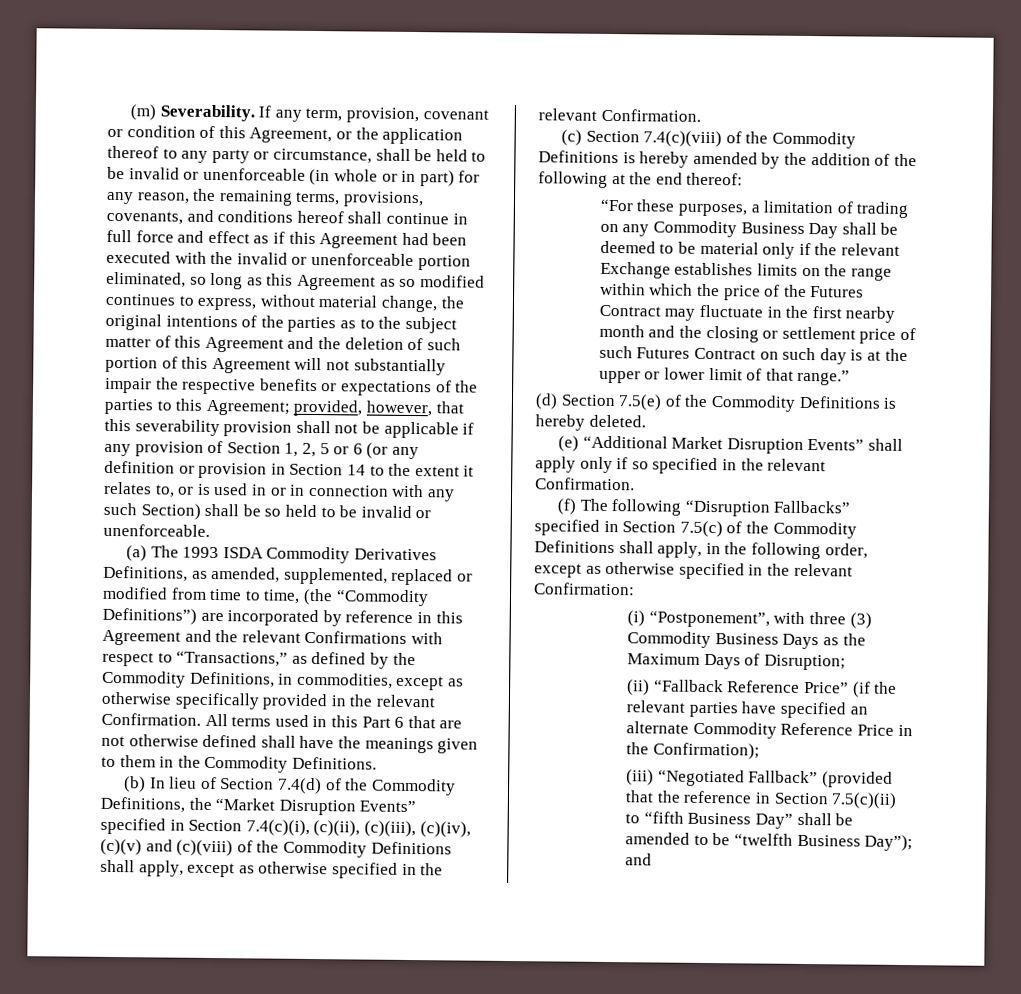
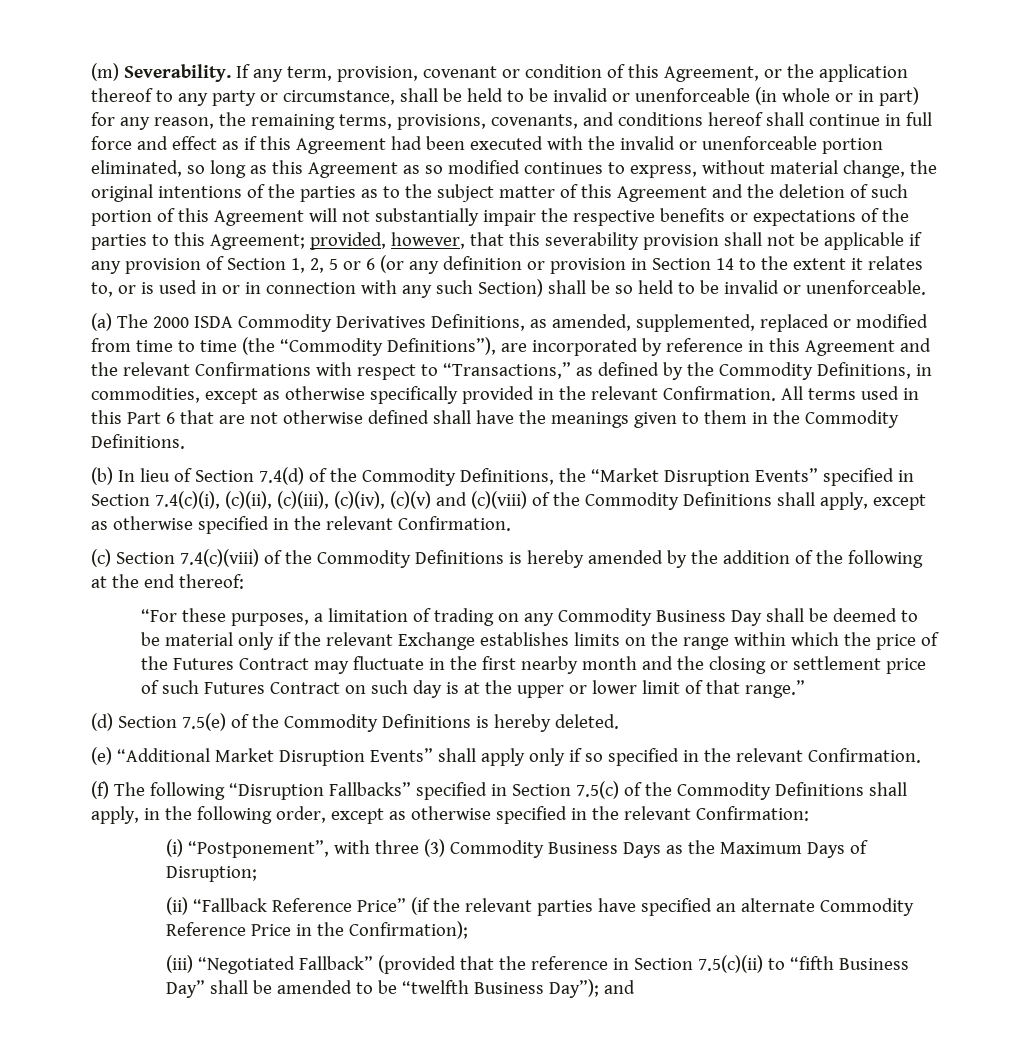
- (a) The 1993 ISDA Commodity Derivatives Definitions, as amended, supplemented, replaced or modified from time to time, (the “Commodity Definitions”) are incorporated by reference in this Agreement and the relevant Confirmations with respect to “Transactions,” as defined by the Commodity Definitions, in commodities, except as otherwise specifically provided in the relevant Confirmation.
+ (a) The 2000 ISDA Commodity Derivatives Definitions, as amended, supplemented, replaced or modified from time to time (the “Commodity Definitions”), are incorporated by reference in this Agreement and the relevant Confirmations with respect to “Transactions,” as defined by the Commodity Definitions, in commodities, except as otherwise specifically provided in the relevant Confirmation.

